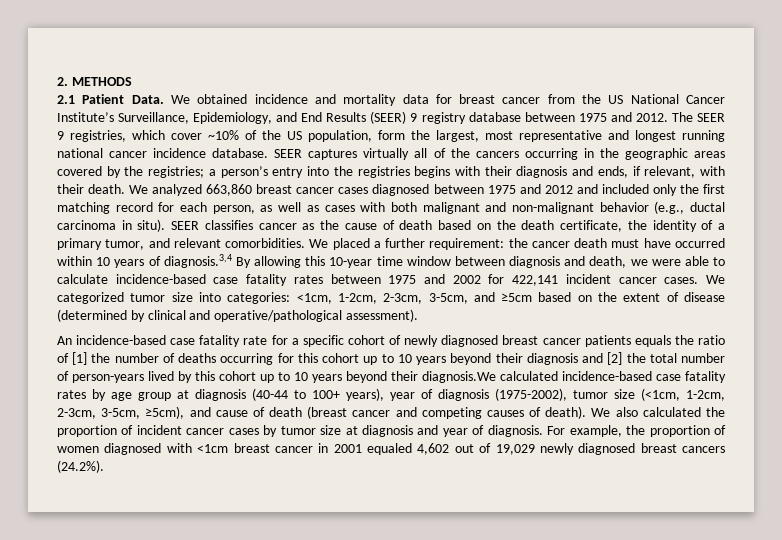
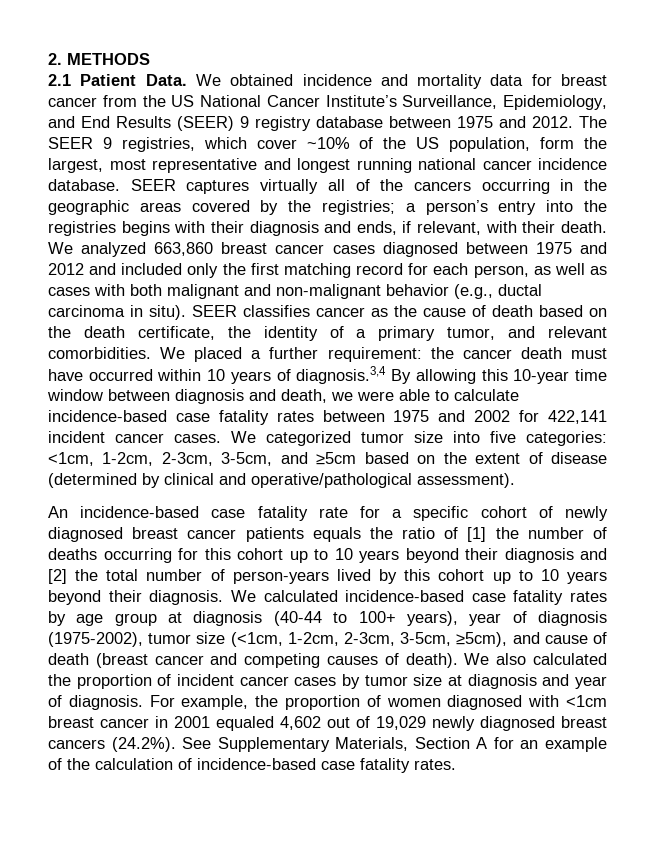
- We categorized tumor size into categories: <1cm, 1-2cm, 2-3cm, 3-5cm, and ≥5cm based on the extent of disease (determined by clinical and operative/pathological assessment).
+ We categorized tumor size into five categories: <1cm, 1-2cm, 2-3cm, 3-5cm, and ≥5cm based on the extent of disease (determined by clinical and operative/pathological assessment).
- An incidence-based case fatality rate for a specific cohort of newly diagnosed breast cancer patients equals the ratio of [1] the number of deaths occurring for this cohort up to 10 years beyond their diagnosis and [2] the total number of person-years lived by this cohort up to 10 years beyond their diagnosis.We calculated incidence-based case fatality rates by age group at diagnosis (40-44 to 100+ years), year of diagnosis (1975-2002), tumor size (<1cm, 1-2cm, 2-3cm, 3-5cm, ≥5cm), and cause of death (breast cancer and competing causes of death).
+ An incidence-based case fatality rate for a specific cohort of newly diagnosed breast cancer patients equals the ratio of [1] the number of deaths occurring for this cohort up to 10 years beyond their diagnosis and [2] the total number of person-years lived by this cohort up to 10 years beyond their diagnosis. We calculated incidence-based case fatality rates by age group at diagnosis (40-44 to 100+ years), year of diagnosis (1975-2002), tumor size (<1cm, 1-2cm, 2-3cm, 3-5cm, ≥5cm), and cause of death (breast cancer and competing causes of death).
- For example, the proportion of women diagnosed with <1cm breast cancer in 2001 equaled 4,602 out of 19,029 newly diagnosed breast cancers (24.2%).
+ For example, the proportion of women diagnosed with <1cm breast cancer in 2001 equaled 4,602 out of 19,029 newly diagnosed breast cancers (24.2%). See Supplementary Materials, Section A for an example of the calculation of incidence-based case fatality rates.

